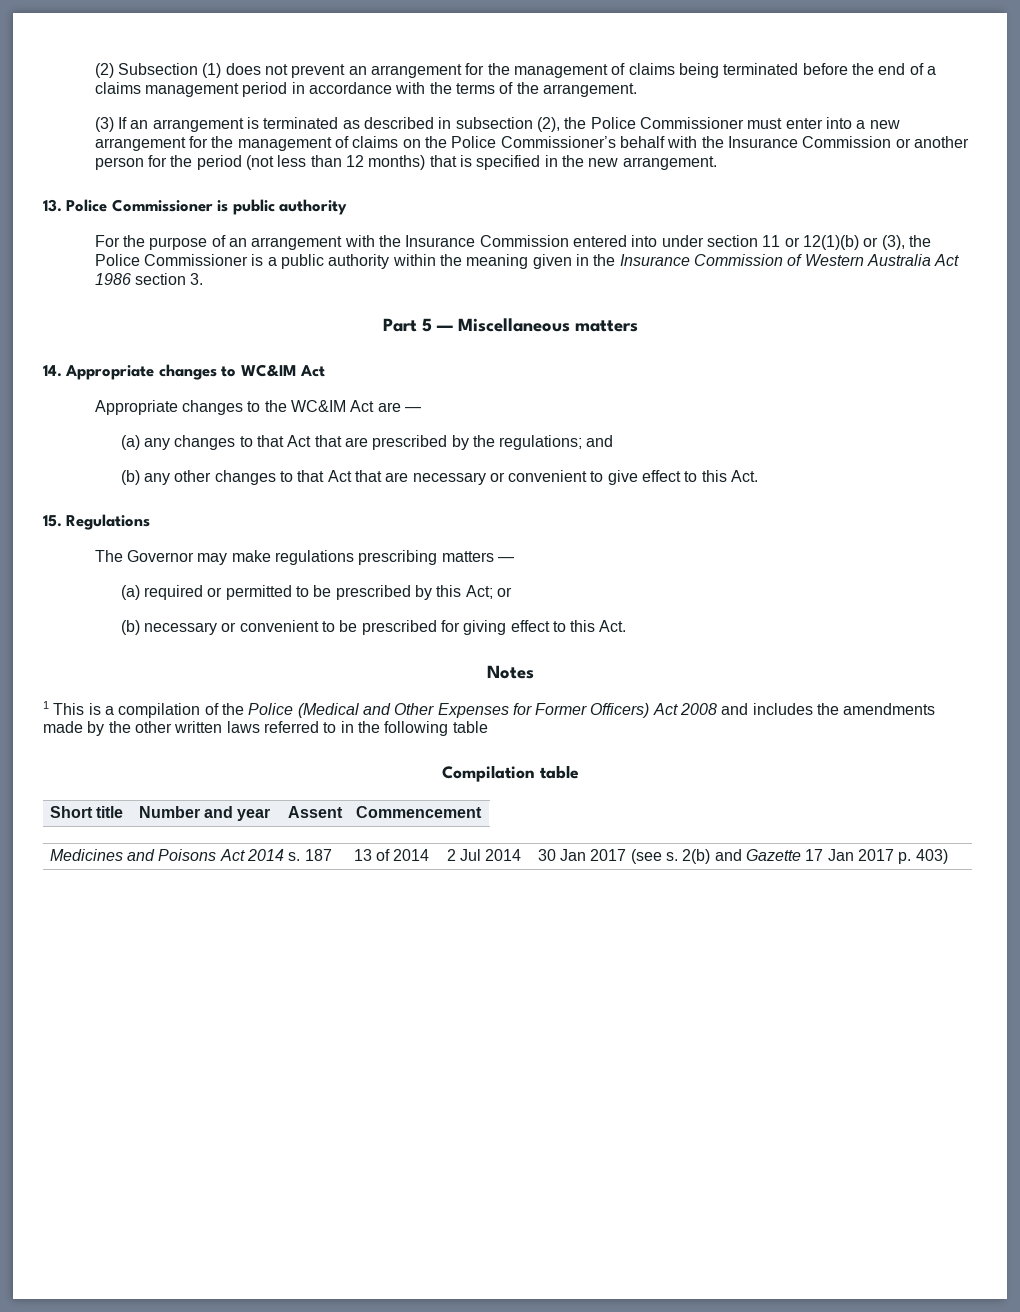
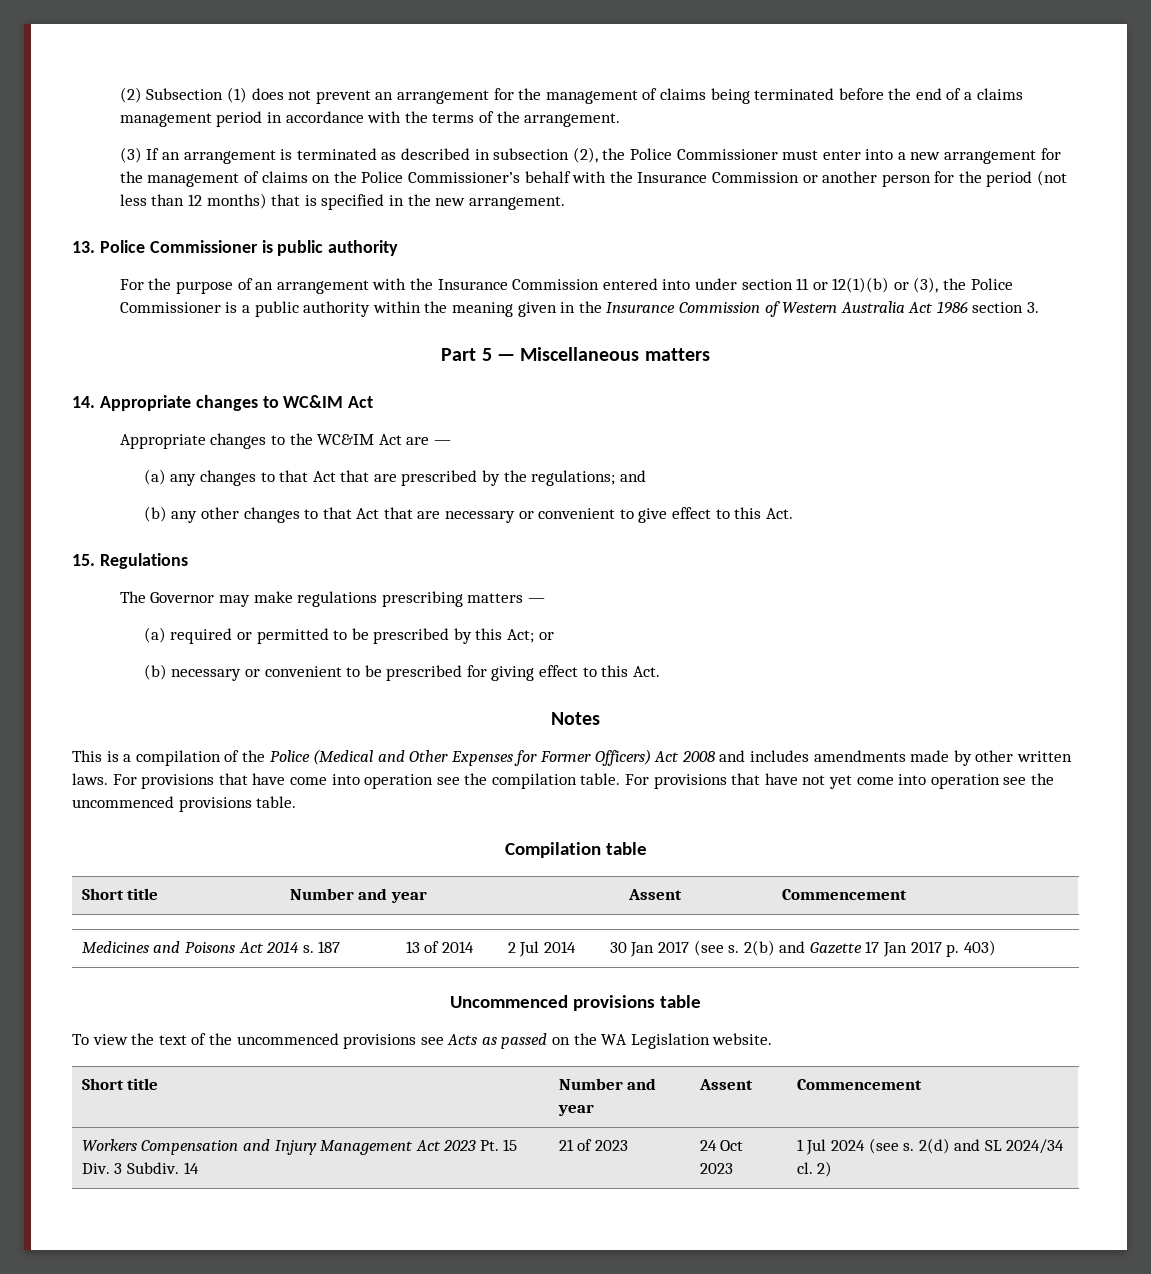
- 1 This is a compilation of the Police (Medical and Other Expenses for Former Officers) Act 2008 and includes the amendments made by the other written laws referred to in the following table
+ This is a compilation of the Police (Medical and Other Expenses for Former Officers) Act 2008 and includes amendments made by other written laws. For provisions that have come into operation see the compilation table. For provisions that have not yet come into operation see the uncommenced provisions table.
+ Uncommenced provisions table
+ To view the text of the uncommenced provisions see Acts as passed on the WA Legislation website.
+ Short title | Number and year | Assent | Commencement
+ Workers Compensation and Injury Management Act 2023 Pt. 15 Div. 3 Subdiv. 14 | 21 of 2023 | 24 Oct 2023 | 1 Jul 2024 (see s. 2(d) and SL 2024/34 cl. 2)

